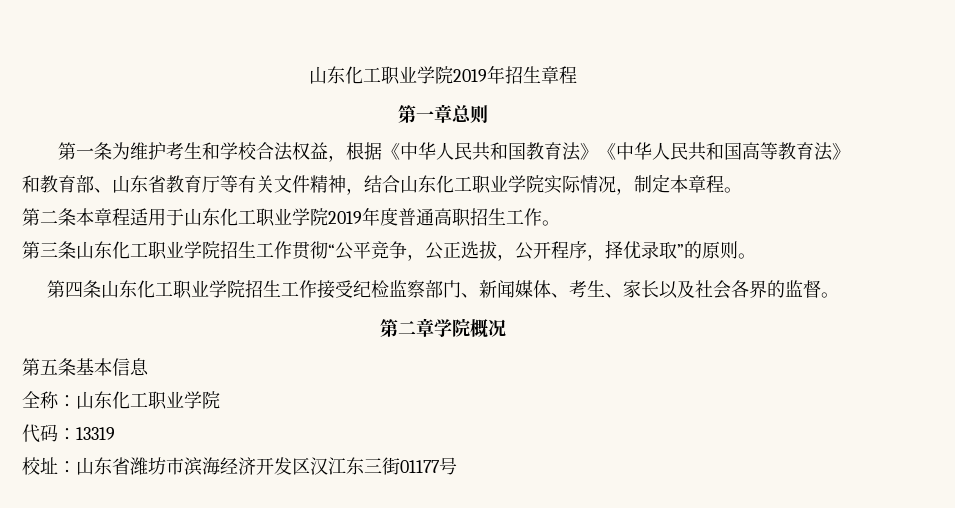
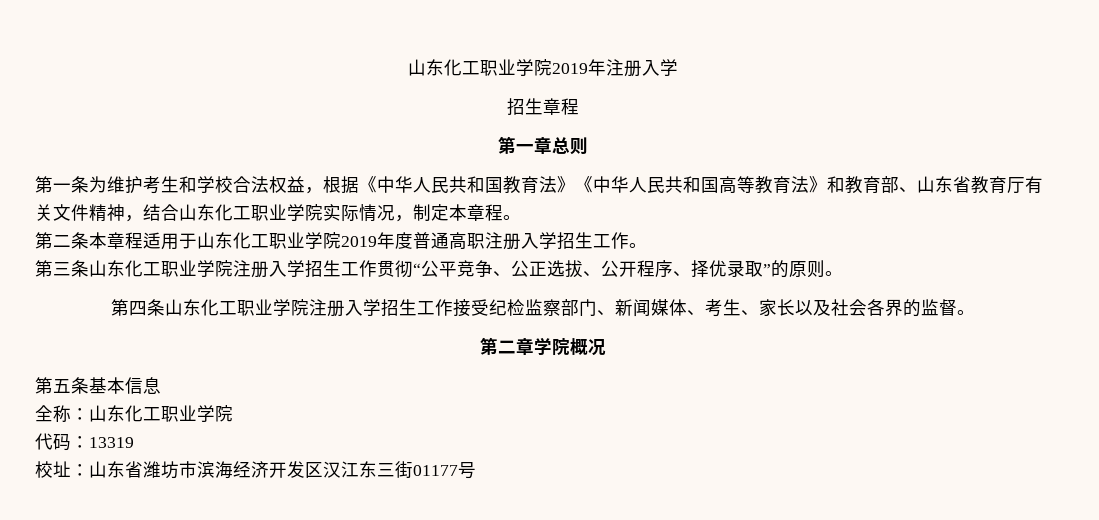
- 山东化工职业学院2019年招生章程
+ 山东化工职业学院2019年注册入学
+ 招生章程
- 第一条为维护考生和学校合法权益，根据《中华人民共和国教育法》《中华人民共和国高等教育法》和教育部、山东省教育厅等有关文件精神，结合山东化工职业学院实际情况，制定本章程。
+ 第一条为维护考生和学校合法权益，根据《中华人民共和国教育法》《中华人民共和国高等教育法》和教育部、山东省教育厅有关文件精神，结合山东化工职业学院实际情况，制定本章程。
- 第二条本章程适用于山东化工职业学院2019年度普通高职招生工作。
+ 第二条本章程适用于山东化工职业学院2019年度普通高职注册入学招生工作。
- 第三条山东化工职业学院招生工作贯彻“公平竞争，公正选拔，公开程序，择优录取”的原则。
+ 第三条山东化工职业学院注册入学招生工作贯彻“公平竞争、公正选拔、公开程序、择优录取”的原则。
- 第四条山东化工职业学院招生工作接受纪检监察部门、新闻媒体、考生、家长以及社会各界的监督。
+ 第四条山东化工职业学院注册入学招生工作接受纪检监察部门、新闻媒体、考生、家长以及社会各界的监督。

